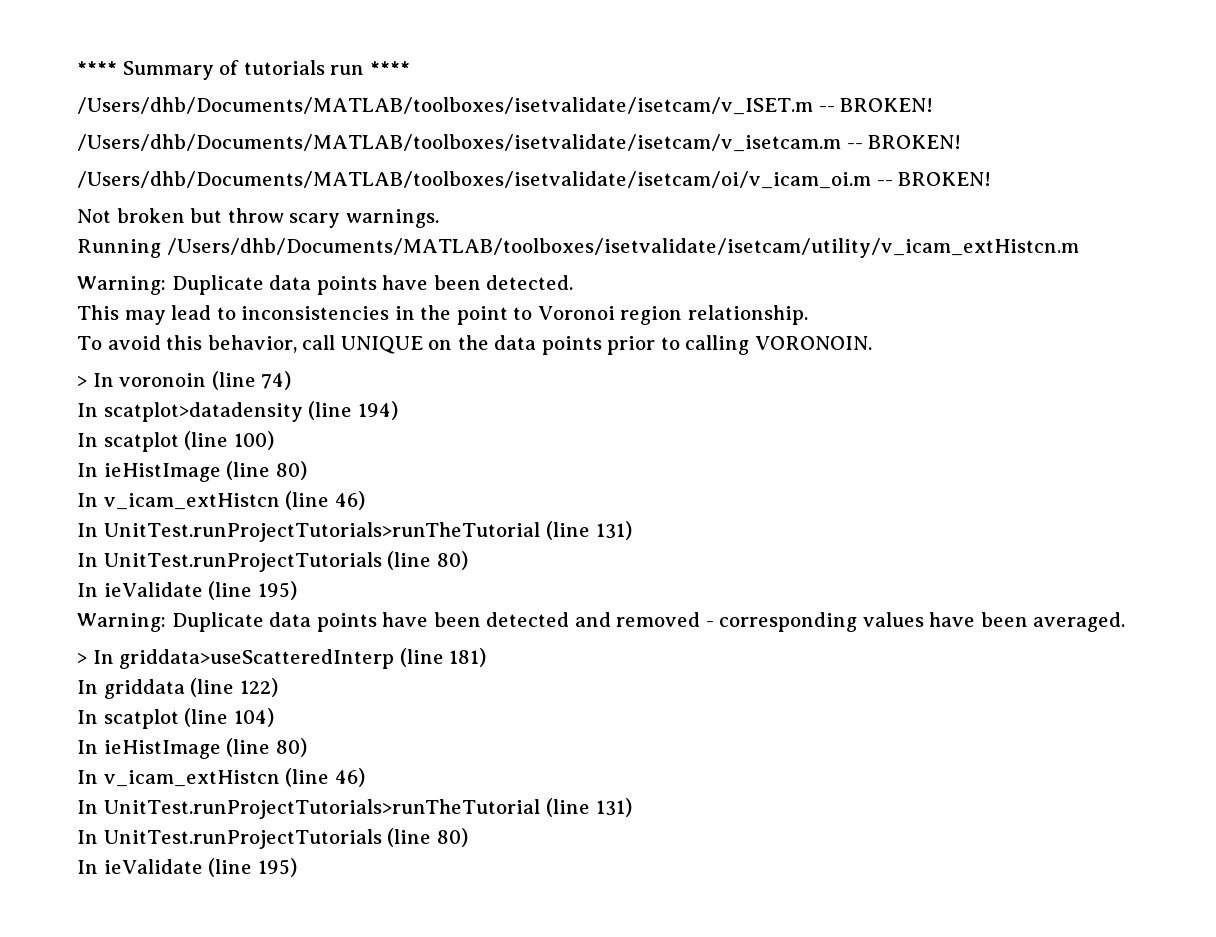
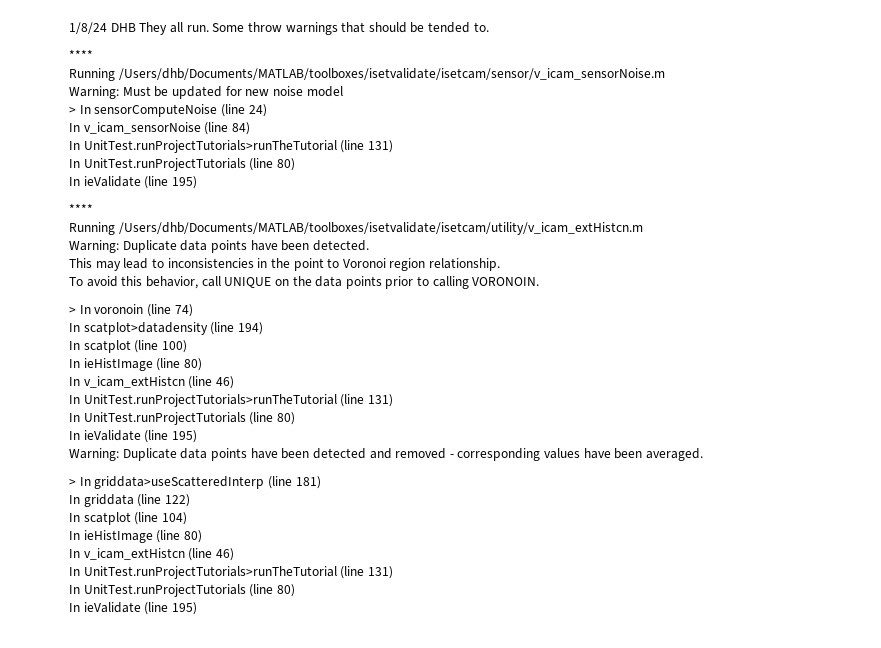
- **** Summary of tutorials run ****
- /Users/dhb/Documents/MATLAB/toolboxes/isetvalidate/isetcam/v_ISET.m -- BROKEN!
- /Users/dhb/Documents/MATLAB/toolboxes/isetvalidate/isetcam/v_isetcam.m -- BROKEN!
- /Users/dhb/Documents/MATLAB/toolboxes/isetvalidate/isetcam/oi/v_icam_oi.m -- BROKEN!
- Not broken but throw scary warnings.
+ 1/8/24 DHB They all run. Some throw warnings that should be tended to.
+ ****
+ Running /Users/dhb/Documents/MATLAB/toolboxes/isetvalidate/isetcam/sensor/v_icam_sensorNoise.m
+ Warning: Must be updated for new noise model
+ > In sensorComputeNoise (line 24)
+ In v_icam_sensorNoise (line 84)
+ In UnitTest.runProjectTutorials>runTheTutorial (line 131)
+ In UnitTest.runProjectTutorials (line 80)
+ In ieValidate (line 195)
+ ****

